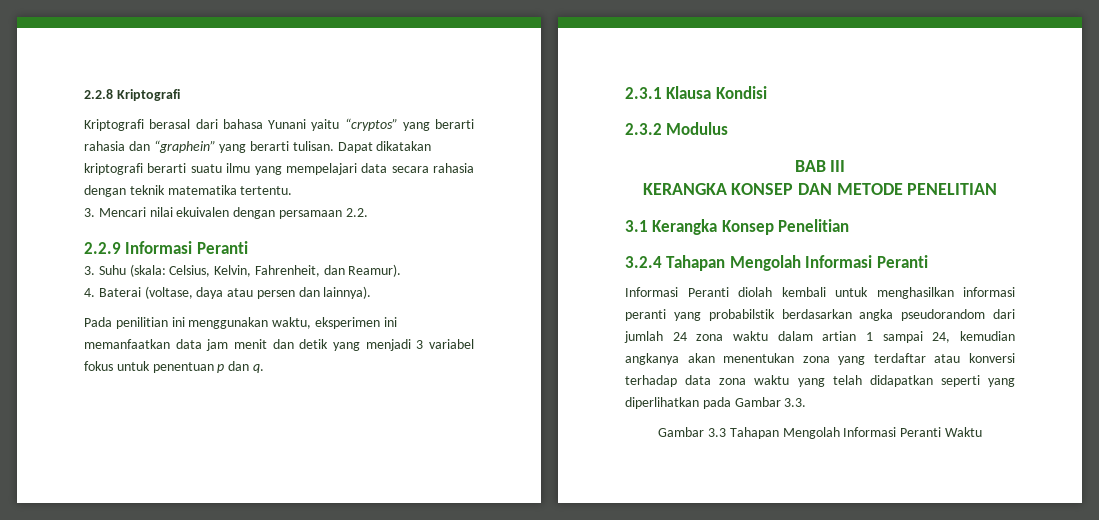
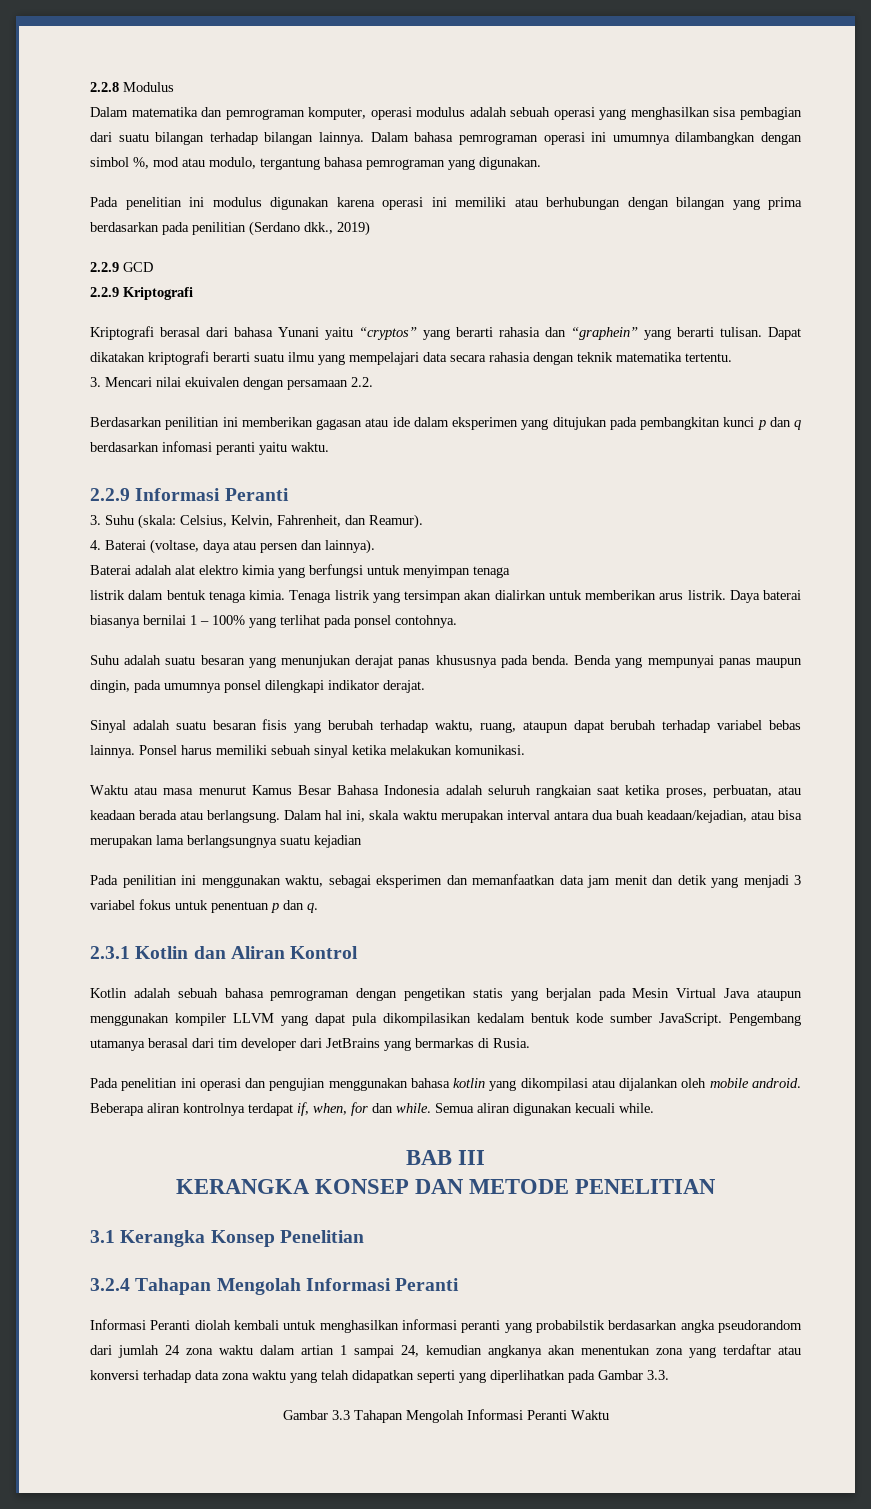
- 2.2.8 Kriptografi
+ 2.2.8 Modulus
+ Dalam matematika dan pemrograman komputer, operasi modulus adalah sebuah operasi yang menghasilkan sisa pembagian dari suatu bilangan terhadap bilangan lainnya. Dalam bahasa pemrograman operasi ini umumnya dilambangkan dengan simbol %, mod atau modulo, tergantung bahasa pemrograman yang digunakan.
+ Pada penelitian ini modulus digunakan karena operasi ini memiliki atau berhubungan dengan bilangan yang prima berdasarkan pada penilitian (Serdano dkk., 2019)
+ 2.2.9 GCD
+ 2.2.9 Kriptografi
+ Berdasarkan penilitian ini memberikan gagasan atau ide dalam eksperimen yang ditujukan pada pembangkitan kunci p dan q berdasarkan infomasi peranti yaitu waktu.
+ Baterai adalah alat elektro kimia yang berfungsi untuk menyimpan tenaga
+ listrik dalam bentuk tenaga kimia. Tenaga listrik yang tersimpan akan dialirkan untuk memberikan arus listrik. Daya baterai biasanya bernilai 1 – 100% yang terlihat pada ponsel contohnya.
+ Suhu adalah suatu besaran yang menunjukan derajat panas khususnya pada benda. Benda yang mempunyai panas maupun dingin, pada umumnya ponsel dilengkapi indikator derajat.
+ Sinyal adalah suatu besaran fisis yang berubah terhadap waktu, ruang, ataupun dapat berubah terhadap variabel bebas lainnya. Ponsel harus memiliki sebuah sinyal ketika melakukan komunikasi.
+ Waktu atau masa menurut Kamus Besar Bahasa Indonesia adalah seluruh rangkaian saat ketika proses, perbuatan, atau keadaan berada atau berlangsung. Dalam hal ini, skala waktu merupakan interval antara dua buah keadaan/kejadian, atau bisa merupakan lama berlangsungnya suatu kejadian
- Pada penilitian ini menggunakan waktu, eksperimen ini memanfaatkan data jam menit dan detik yang menjadi 3 variabel fokus untuk penentuan p dan q.
+ Pada penilitian ini menggunakan waktu, sebagai eksperimen dan memanfaatkan data jam menit dan detik yang menjadi 3 variabel fokus untuk penentuan p dan q.
- 2.3.1 Klausa Kondisi
- 2.3.2 Modulus
+ 2.3.1 Kotlin dan Aliran Kontrol
+ Kotlin adalah sebuah bahasa pemrograman dengan pengetikan statis yang berjalan pada Mesin Virtual Java ataupun menggunakan kompiler LLVM yang dapat pula dikompilasikan kedalam bentuk kode sumber JavaScript. Pengembang utamanya berasal dari tim developer dari JetBrains yang bermarkas di Rusia.
+ Pada penelitian ini operasi dan pengujian menggunakan bahasa kotlin yang dikompilasi atau dijalankan oleh mobile android. Beberapa aliran kontrolnya terdapat if, when, for dan while. Semua aliran digunakan kecuali while.

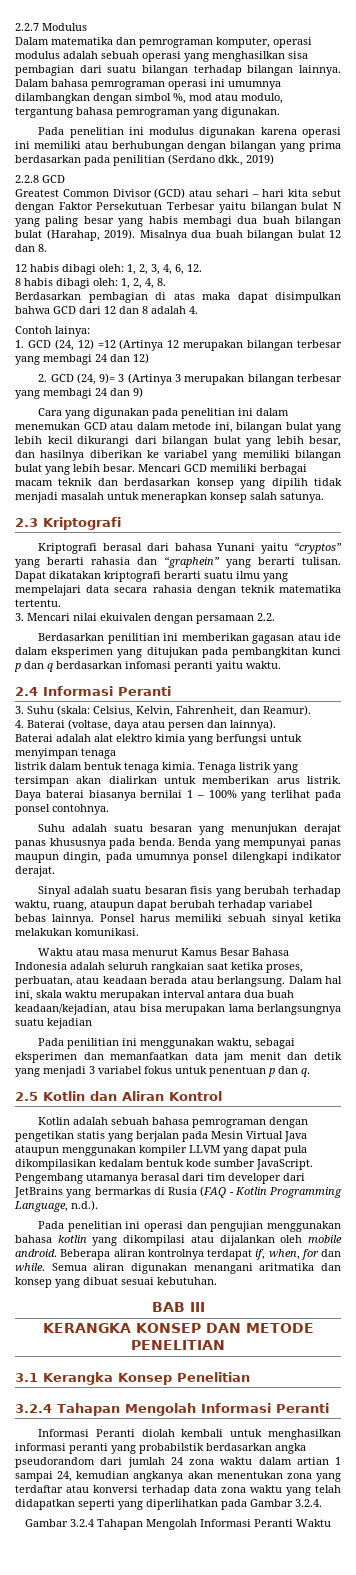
- 2.2.8 Modulus
+ 2.2.7 Modulus
- 2.2.9 GCD
+ 2.2.8 GCD
- 2.2.9 Kriptografi
+ Greatest Common Divisor (GCD) atau sehari – hari kita sebut dengan Faktor Persekutuan Terbesar yaitu bilangan bulat N yang paling besar yang habis membagi dua buah bilangan bulat (Harahap, 2019). Misalnya dua buah bilangan bulat 12 dan 8.
+ 12 habis dibagi oleh: 1, 2, 3, 4, 6, 12.
+ 8 habis dibagi oleh: 1, 2, 4, 8.
+ Berdasarkan pembagian di atas maka dapat disimpulkan bahwa GCD dari 12 dan 8 adalah 4.
+ Contoh lainya:
+ 1. GCD (24, 12) =12 (Artinya 12 merupakan bilangan terbesar yang membagi 24 dan 12)
+ 2. GCD (24, 9)= 3 (Artinya 3 merupakan bilangan terbesar yang membagi 24 dan 9)
+ Cara yang digunakan pada penelitian ini dalam menemukan GCD atau dalam metode ini, bilangan bulat yang lebih kecil dikurangi dari bilangan bulat yang lebih besar, dan hasilnya diberikan ke variabel yang memiliki bilangan bulat yang lebih besar. Mencari GCD memiliki berbagai macam teknik dan berdasarkan konsep yang dipilih tidak menjadi masalah untuk menerapkan konsep salah satunya.
+ 2.3 Kriptografi
- 2.2.9 Informasi Peranti
+ 2.4 Informasi Peranti
- 2.3.1 Kotlin dan Aliran Kontrol
+ 2.5 Kotlin dan Aliran Kontrol
- Pengembang utamanya berasal dari tim developer dari JetBrains yang bermarkas di Rusia.
+ Pengembang utamanya berasal dari tim developer dari JetBrains yang bermarkas di Rusia (FAQ - Kotlin Programming Language, n.d.).
- Semua aliran digunakan kecuali while.
+ Semua aliran digunakan menangani aritmatika dan konsep yang dibuat sesuai kebutuhan.
- Informasi Peranti diolah kembali untuk menghasilkan informasi peranti yang probabilstik berdasarkan angka pseudorandom dari jumlah 24 zona waktu dalam artian 1 sampai 24, kemudian angkanya akan menentukan zona yang terdaftar atau konversi terhadap data zona waktu yang telah didapatkan seperti yang diperlihatkan pada Gambar 3.3.
- Gambar 3.3 Tahapan Mengolah Informasi Peranti Waktu
+ Informasi Peranti diolah kembali untuk menghasilkan informasi peranti yang probabilstik berdasarkan angka pseudorandom dari jumlah 24 zona waktu dalam artian 1 sampai 24, kemudian angkanya akan menentukan zona yang terdaftar atau konversi terhadap data zona waktu yang telah didapatkan seperti yang diperlihatkan pada Gambar 3.2.4.
+ Gambar 3.2.4 Tahapan Mengolah Informasi Peranti Waktu

